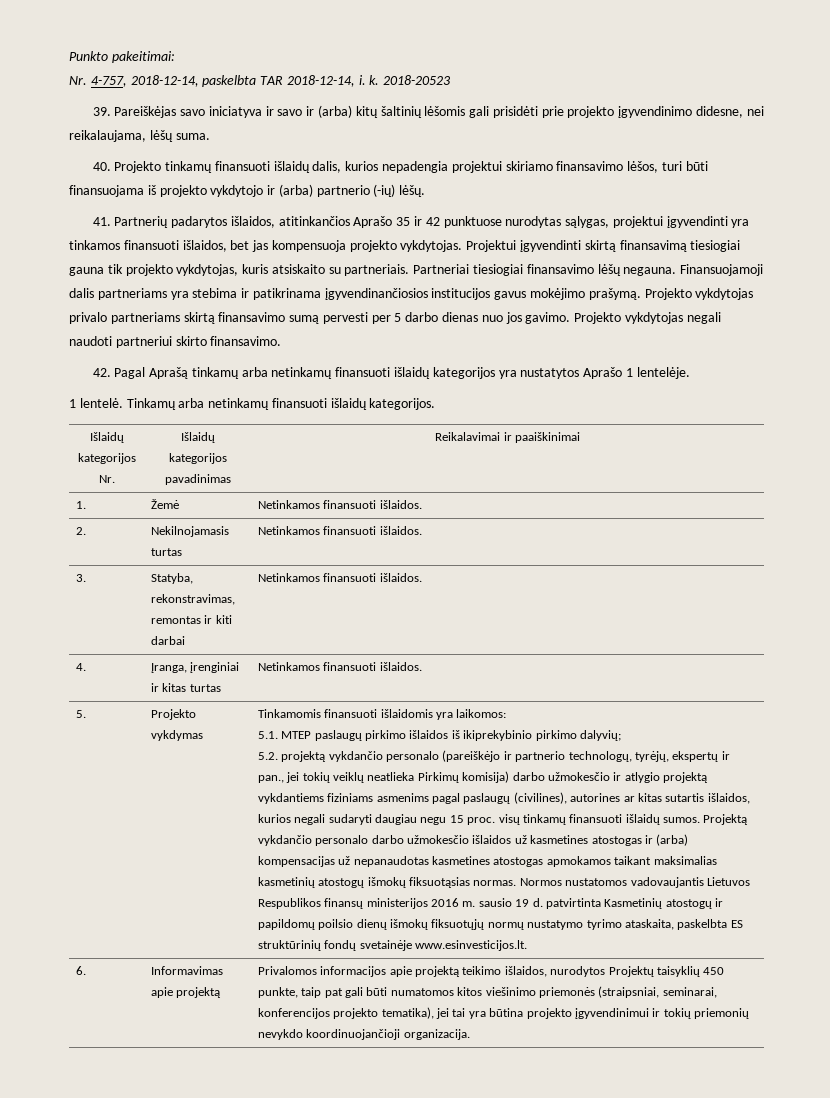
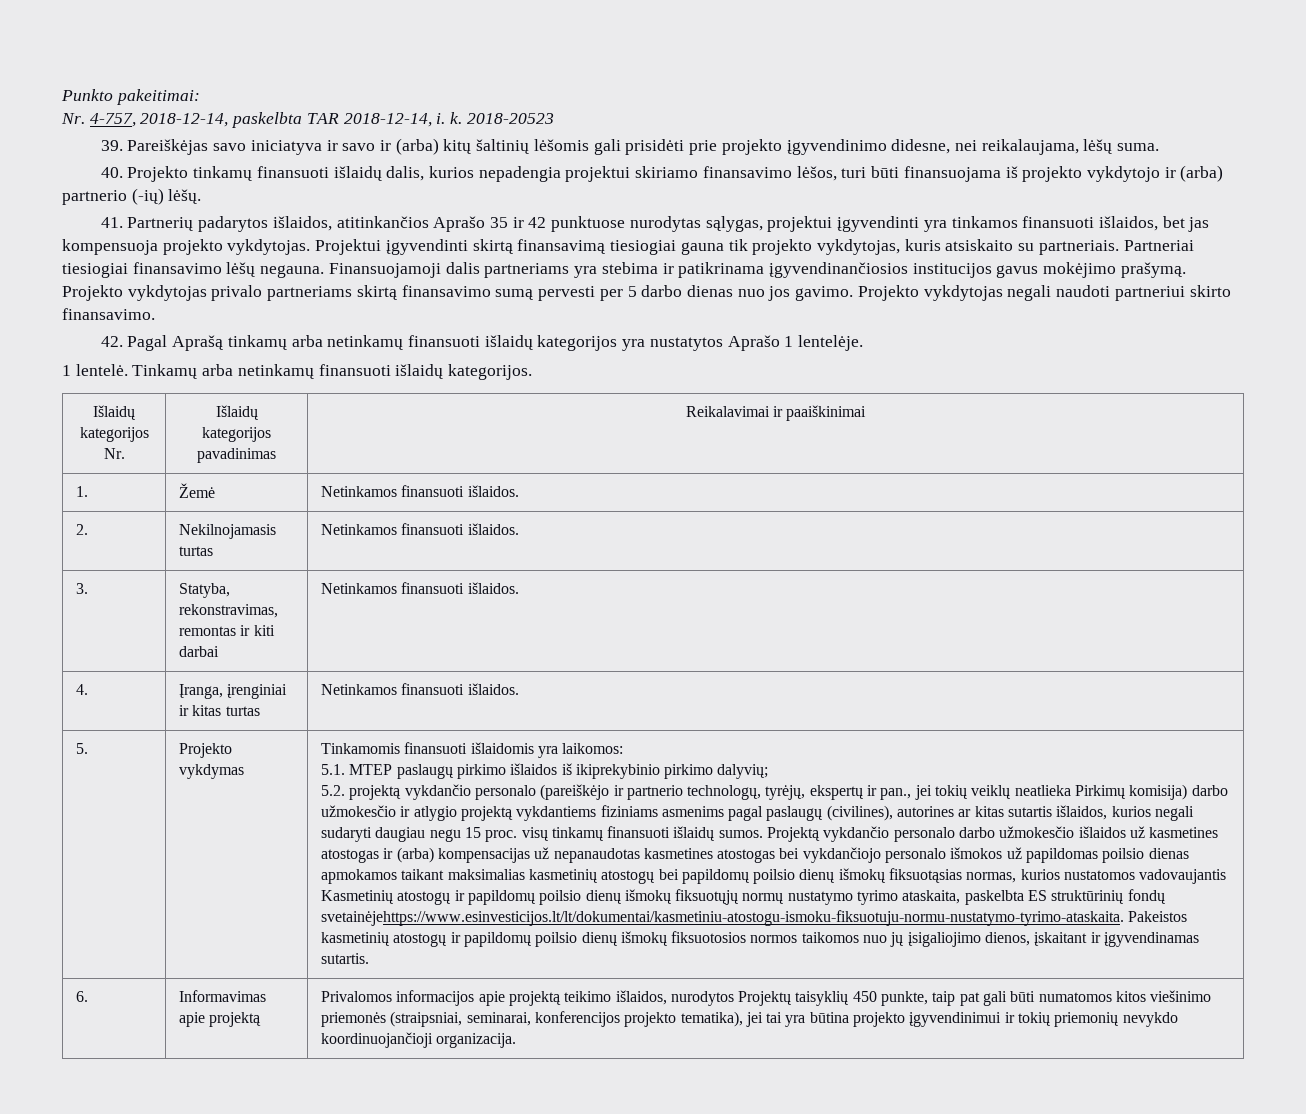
- Projektą vykdančio personalo darbo užmokesčio išlaidos už kasmetines atostogas ir (arba) kompensacijas už nepanaudotas kasmetines atostogas apmokamos taikant maksimalias kasmetinių atostogų išmokų fiksuotąsias normas. Normos nustatomos vadovaujantis Lietuvos Respublikos finansų ministerijos 2016 m. sausio 19 d. patvirtinta Kasmetinių atostogų ir papildomų poilsio dienų išmokų fiksuotųjų normų nustatymo tyrimo ataskaita, paskelbta ES struktūrinių fondų svetainėje www.esinvesticijos.lt.
+ Projektą vykdančio personalo darbo užmokesčio išlaidos už kasmetines atostogas ir (arba) kompensacijas už nepanaudotas kasmetines atostogas bei vykdančiojo personalo išmokos už papildomas poilsio dienas apmokamos taikant maksimalias kasmetinių atostogų bei papildomų poilsio dienų išmokų fiksuotąsias normas, kurios nustatomos vadovaujantis Kasmetinių atostogų ir papildomų poilsio dienų išmokų fiksuotųjų normų nustatymo tyrimo ataskaita, paskelbta ES struktūrinių fondų svetainėjehttps://www.esinvesticijos.lt/lt/dokumentai/kasmetiniu-atostogu-ismoku-fiksuotuju-normu-nustatymo-tyrimo-ataskaita. Pakeistos kasmetinių atostogų ir papildomų poilsio dienų išmokų fiksuotosios normos taikomos nuo jų įsigaliojimo dienos, įskaitant ir įgyvendinamas sutartis.

